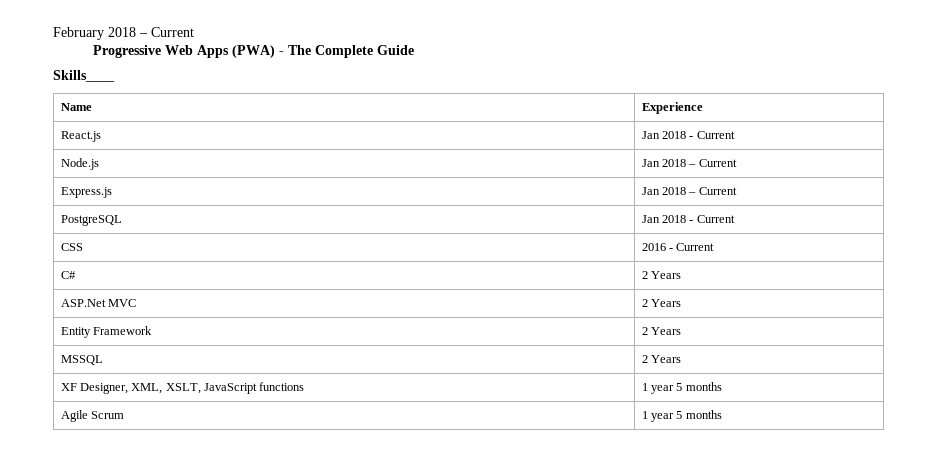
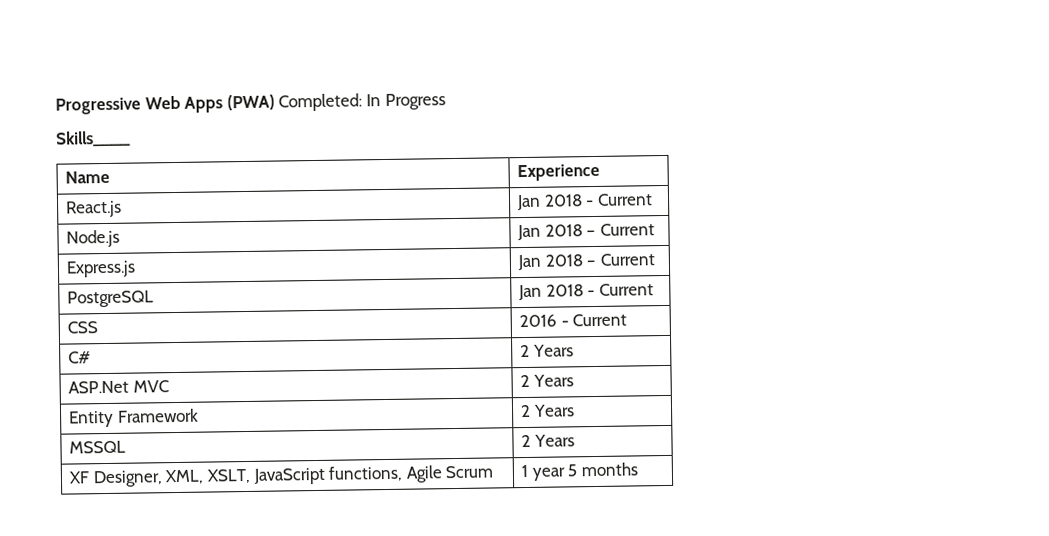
- February 2018 – Current
- Progressive Web Apps (PWA) - The Complete Guide
+ Progressive Web Apps (PWA) Completed: In Progress
- XF Designer, XML, XSLT, JavaScript functions | 1 year 5 months
- Agile Scrum | 1 year 5 months
+ XF Designer, XML, XSLT, JavaScript functions, Agile Scrum | 1 year 5 months

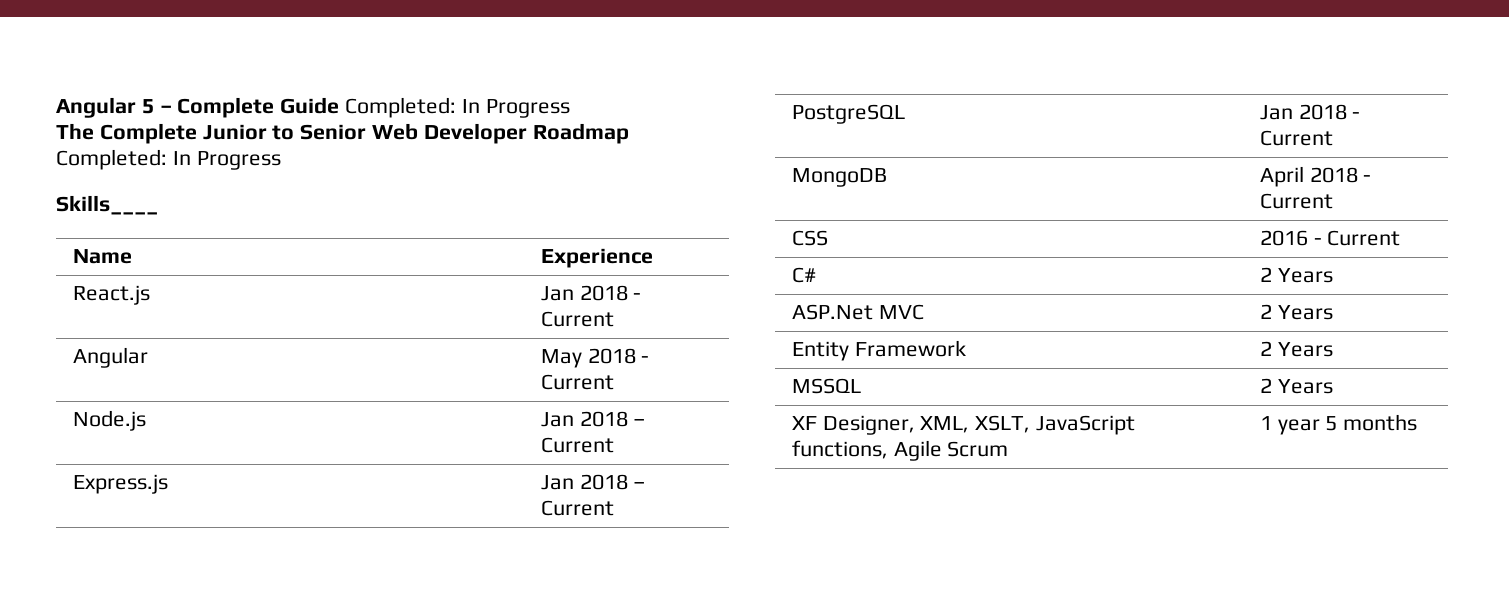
- Progressive Web Apps (PWA) Completed: In Progress
+ Angular 5 – Complete Guide Completed: In Progress
+ The Complete Junior to Senior Web Developer Roadmap Completed: In Progress
+ Angular | May 2018 - Current
+ MongoDB | April 2018 - Current

